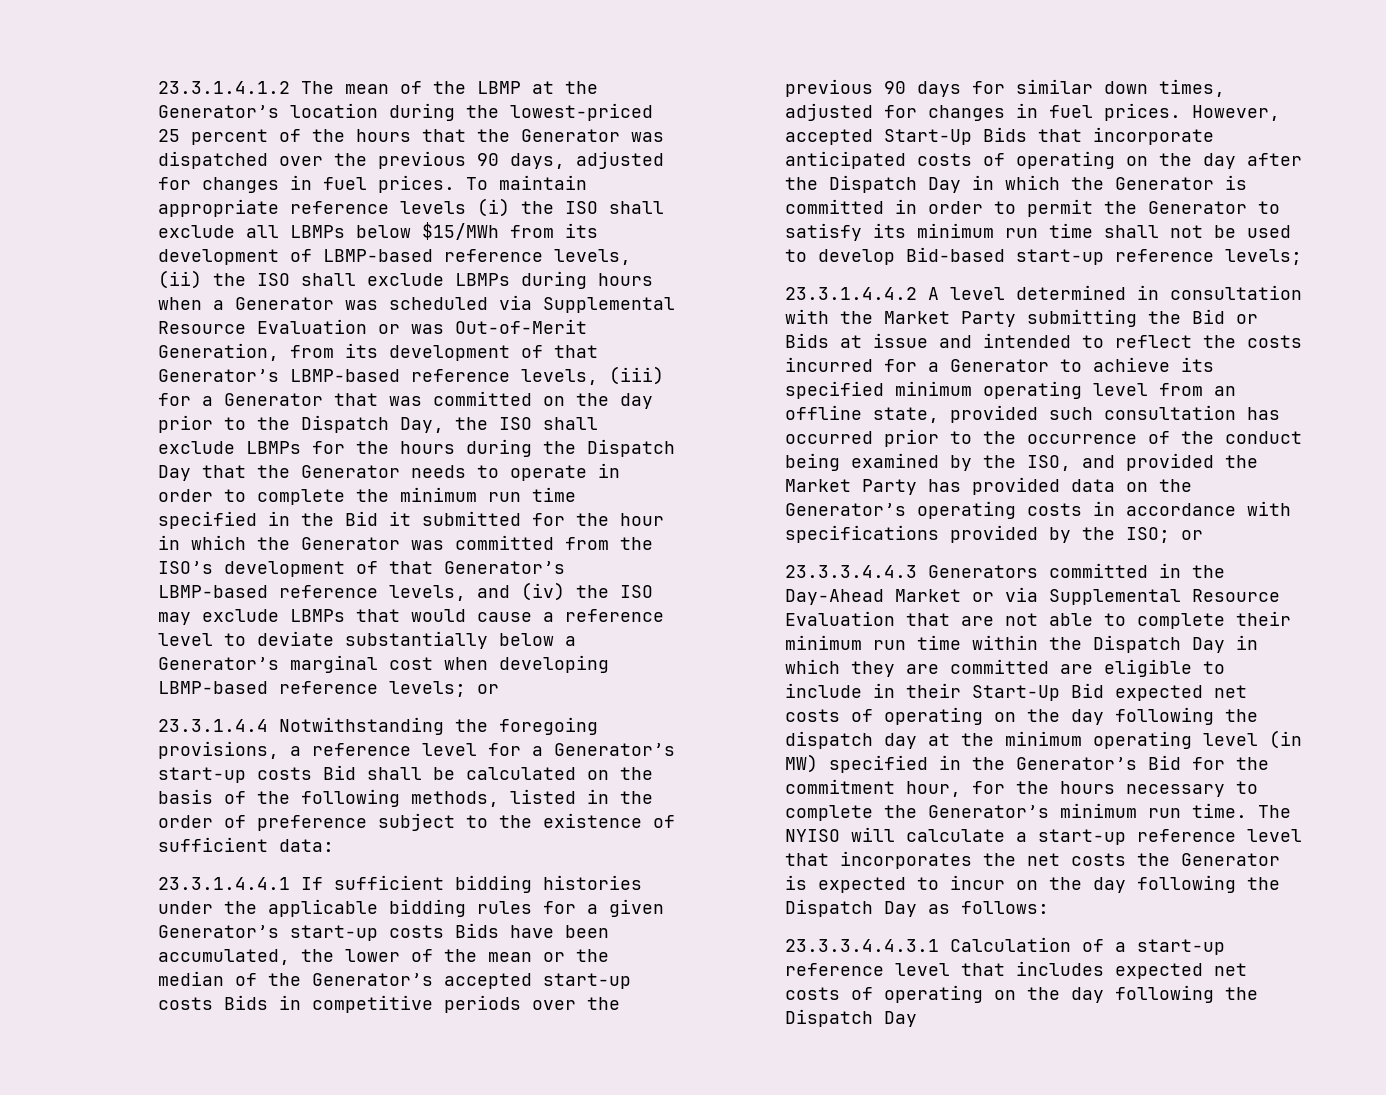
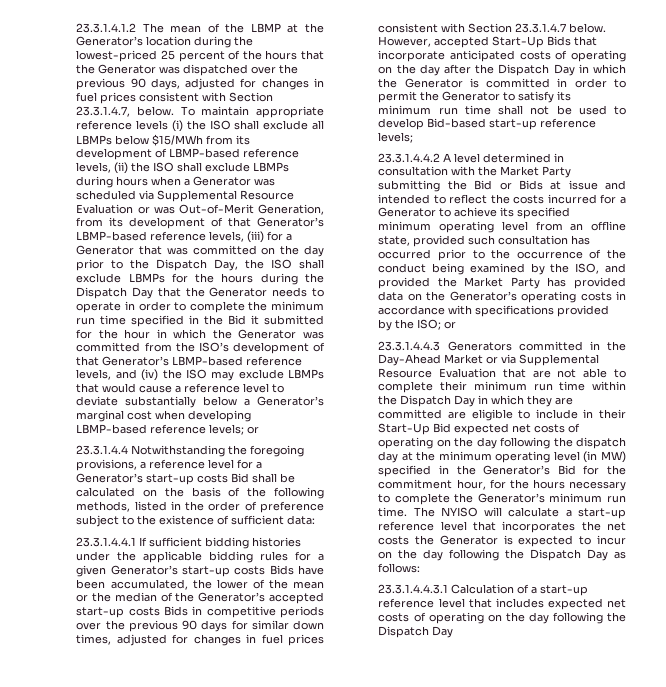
- 23.3.1.4.1.2 The mean of the LBMP at the Generator’s location during the lowest-priced 25 percent of the hours that the Generator was dispatched over the previous 90 days, adjusted for changes in fuel prices.
+ 23.3.1.4.1.2 The mean of the LBMP at the Generator’s location during the lowest-priced 25 percent of the hours that the Generator was dispatched over the previous 90 days, adjusted for changes in fuel prices consistent with Section 23.3.1.4.7, below.
- 23.3.1.4.4.1 If sufficient bidding histories under the applicable bidding rules for a given Generator’s start-up costs Bids have been accumulated, the lower of the mean or the median of the Generator’s accepted start-up costs Bids in competitive periods over the previous 90 days for similar down times, adjusted for changes in fuel prices.
+ 23.3.1.4.4.1 If sufficient bidding histories under the applicable bidding rules for a given Generator’s start-up costs Bids have been accumulated, the lower of the mean or the median of the Generator’s accepted start-up costs Bids in competitive periods over the previous 90 days for similar down times, adjusted for changes in fuel prices consistent with Section 23.3.1.4.7 below.
- 23.3.3.4.4.3 Generators committed in the Day-Ahead Market or via Supplemental Resource Evaluation that are not able to complete their minimum run time within the Dispatch Day in which they are committed are eligible to include in their Start-Up Bid expected net costs of operating on the day following the dispatch day at the minimum operating level (in MW) specified in the Generator’s Bid for the commitment hour, for the hours necessary to complete the Generator’s minimum run time.
+ 23.3.1.4.4.3 Generators committed in the Day-Ahead Market or via Supplemental Resource Evaluation that are not able to complete their minimum run time within the Dispatch Day in which they are committed are eligible to include in their Start-Up Bid expected net costs of operating on the day following the dispatch day at the minimum operating level (in MW) specified in the Generator’s Bid for the commitment hour, for the hours necessary to complete the Generator’s minimum run time.
- 23.3.3.4.4.3.1 Calculation of a start-up reference level that includes expected net costs of operating on the day following the Dispatch Day
+ 23.3.1.4.4.3.1 Calculation of a start-up reference level that includes expected net costs of operating on the day following the Dispatch Day

